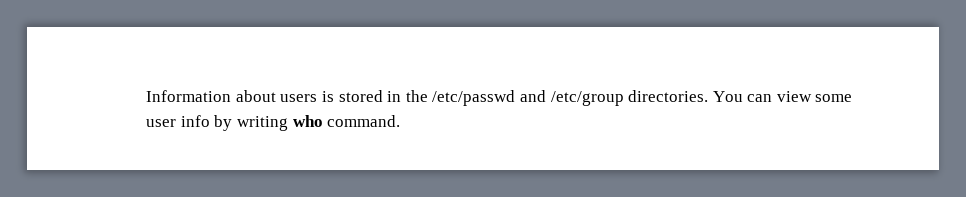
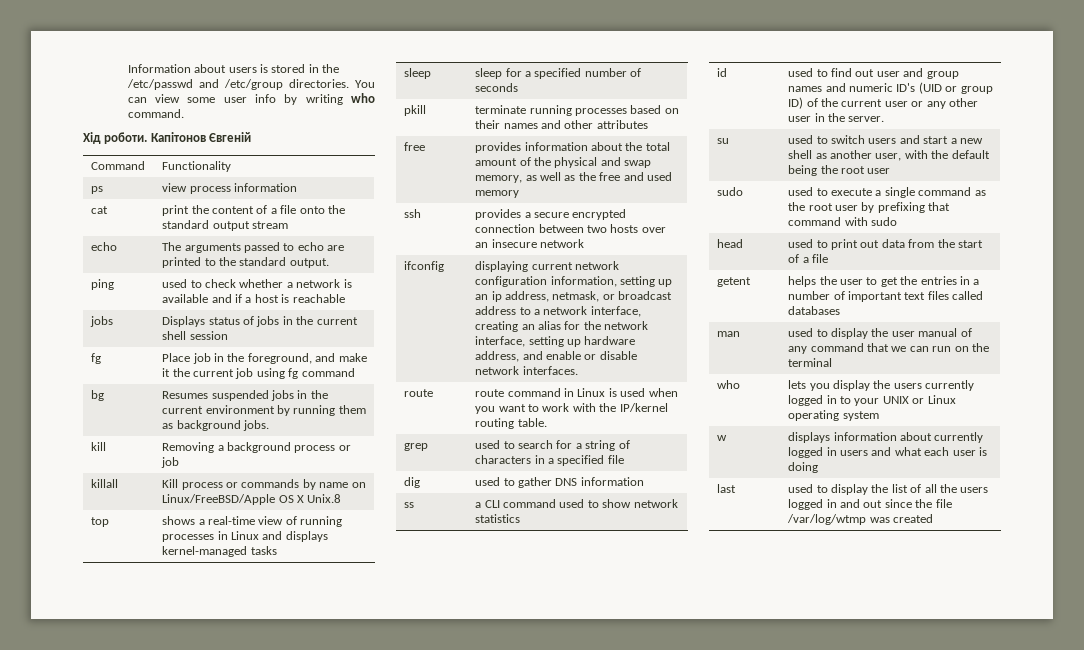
+ Хід роботи. Капітонов Євгеній
+ Command | Functionality
+ ps | view process information
+ cat | print the content of a file onto the standard output stream
+ echo | The arguments passed to echo are printed to the standard output.
+ ping | used to check whether a network is available and if a host is reachable
+ jobs | Displays status of jobs in the current shell session
+ fg | Place job in the foreground, and make it the current job using fg command
+ bg | Resumes suspended jobs in the current environment by running them as background jobs.
+ kill | Removing a background process or job
+ killall | Kill process or commands by name on Linux/FreeBSD/Apple OS X Unix.8
+ top | shows a real-time view of running processes in Linux and displays kernel-managed tasks
+ sleep | sleep for a specified number of seconds
+ pkill | terminate running processes based on their names and other attributes
+ free | provides information about the total amount of the physical and swap memory, as well as the free and used memory
+ ssh | provides a secure encrypted connection between two hosts over an insecure network
+ ifconfig | displaying current network configuration information, setting up an ip address, netmask, or broadcast address to a network interface, creating an alias for the network interface, setting up hardware address, and enable or disable network interfaces.
+ route | route command in Linux is used when you want to work with the IP/kernel routing table.
+ grep | used to search for a string of characters in a specified file
+ dig | used to gather DNS information
+ ss | a CLI command used to show network statistics
+ id | used to find out user and group names and numeric ID's (UID or group ID) of the current user or any other user in the server.
+ su | used to switch users and start a new shell as another user, with the default being the root user
+ sudo | used to execute a single command as the root user by prefixing that command with sudo
+ head | used to print out data from the start of a file
+ getent | helps the user to get the entries in a number of important text files called databases
+ man | used to display the user manual of any command that we can run on the terminal
+ who | lets you display the users currently logged in to your UNIX or Linux operating system
+ w | displays information about currently logged in users and what each user is doing
+ last | used to display the list of all the users logged in and out since the file /var/log/wtmp was created

